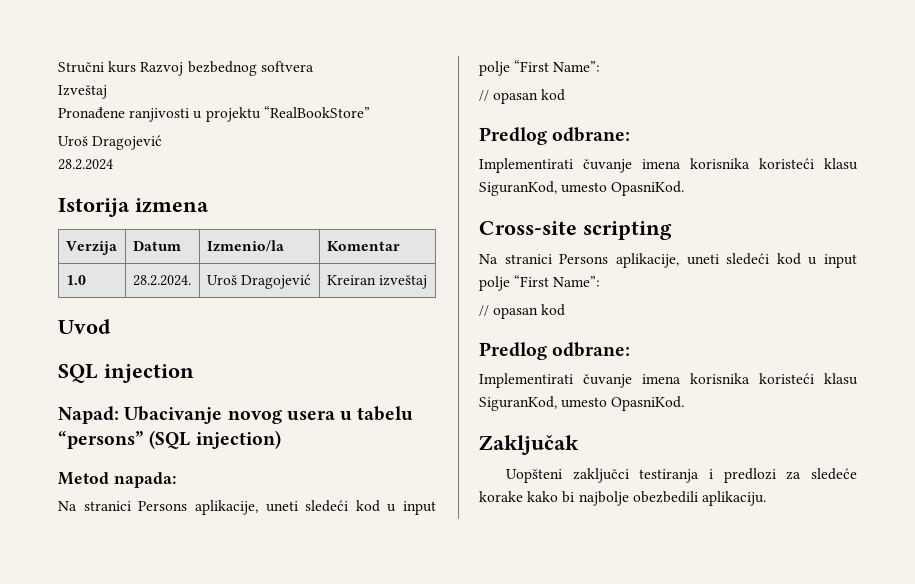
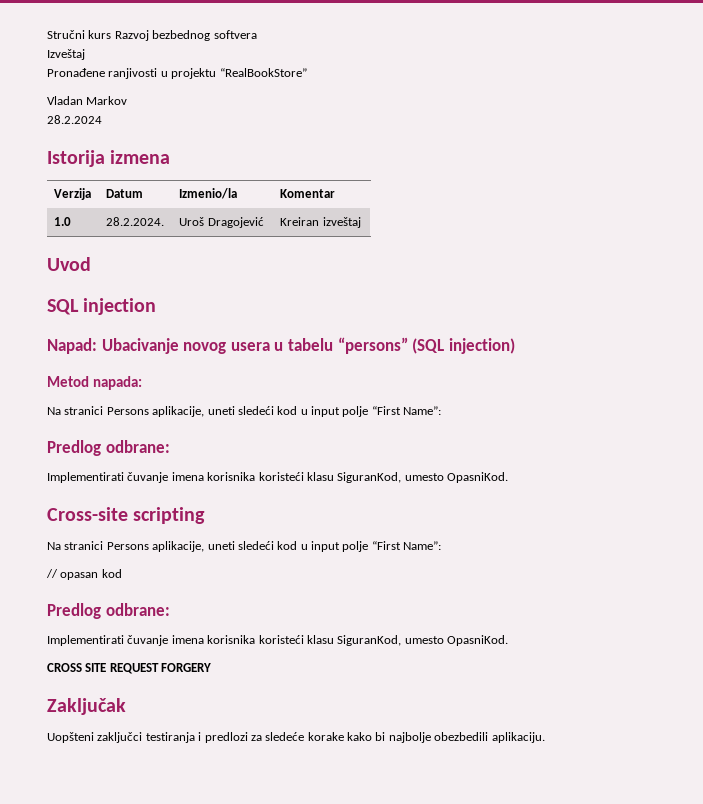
  Pronađene ranjivosti u projektu “RealBookStore”
- Uroš Dragojević
+ Vladan Markov
  Metod napada:
  Na stranici Persons aplikacije, uneti sledeći kod u input polje “First Name”:
- // opasan kod
+ CROSS SITE REQUEST FORGERY

